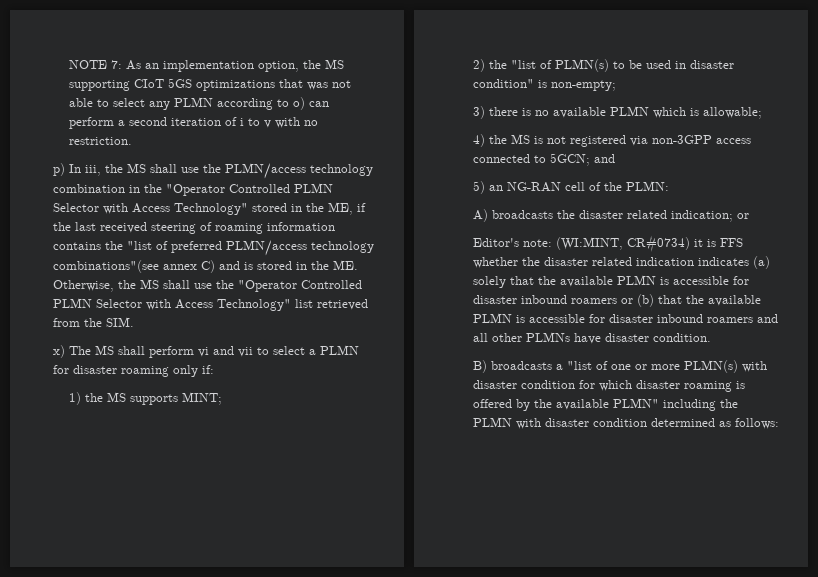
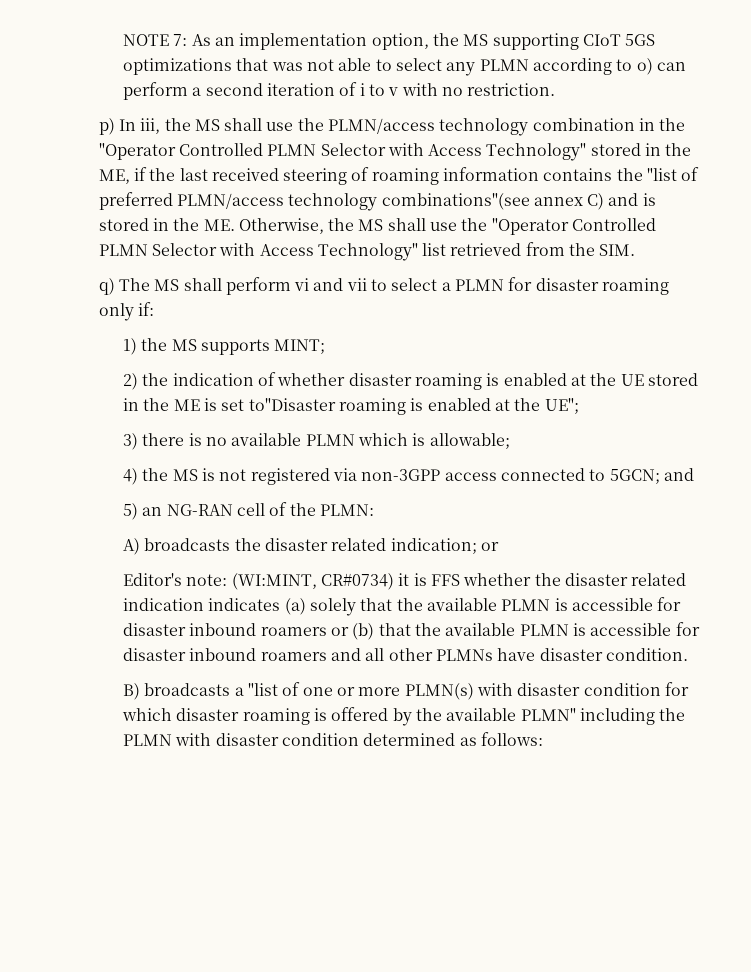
- x) The MS shall perform vi and vii to select a PLMN for disaster roaming only if:
+ q) The MS shall perform vi and vii to select a PLMN for disaster roaming only if:
- 2) the "list of PLMN(s) to be used in disaster condition" is non-empty;
+ 2) the indication of whether disaster roaming is enabled at the UE stored in the ME is set to"Disaster roaming is enabled at the UE";

